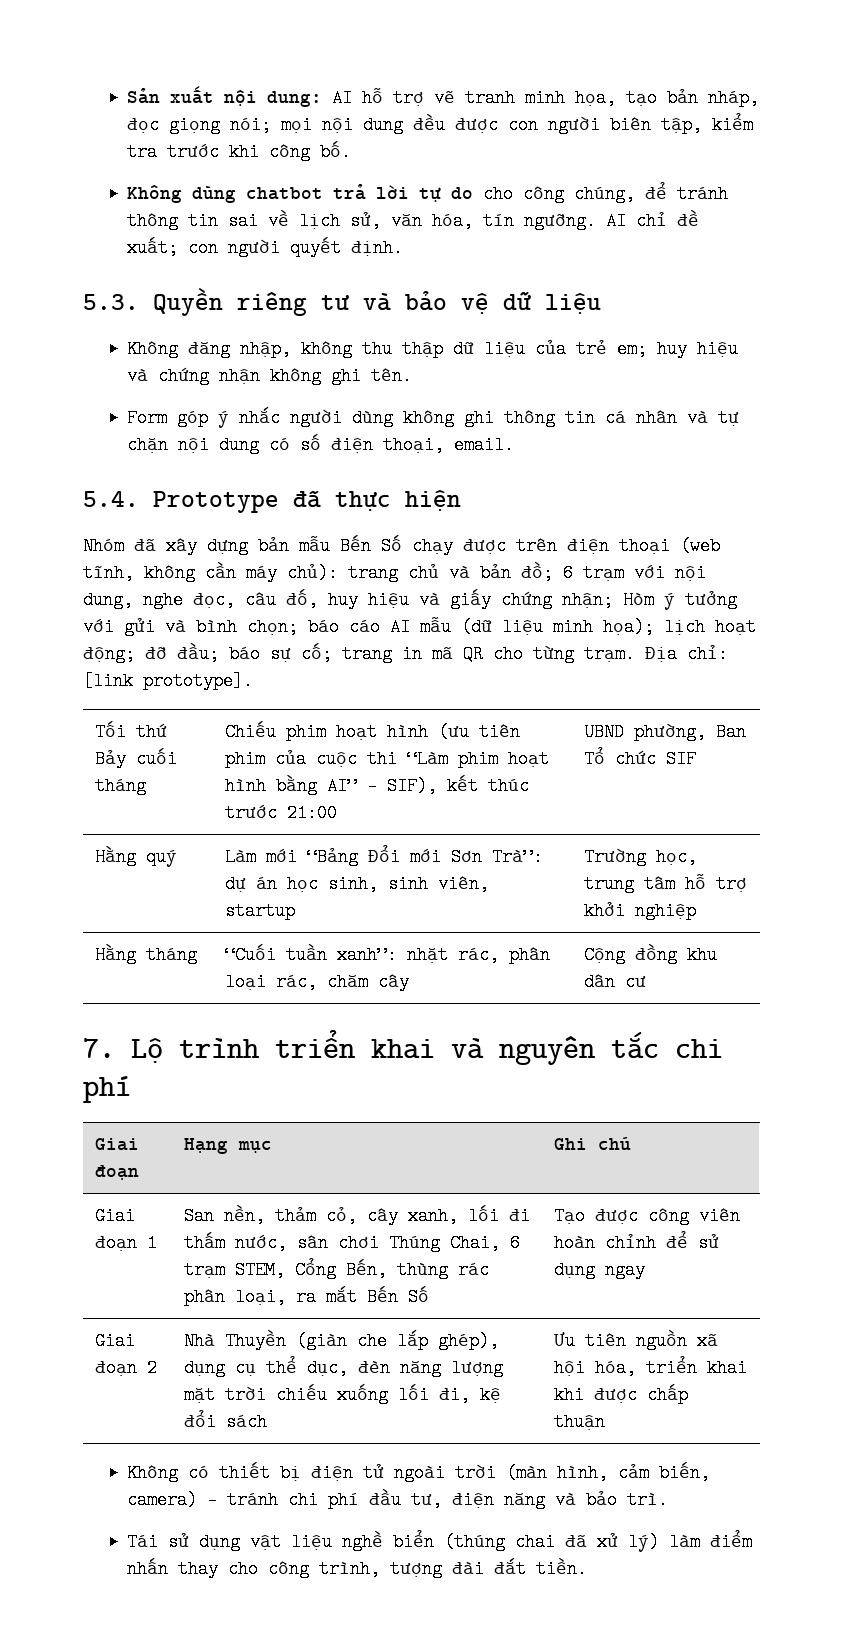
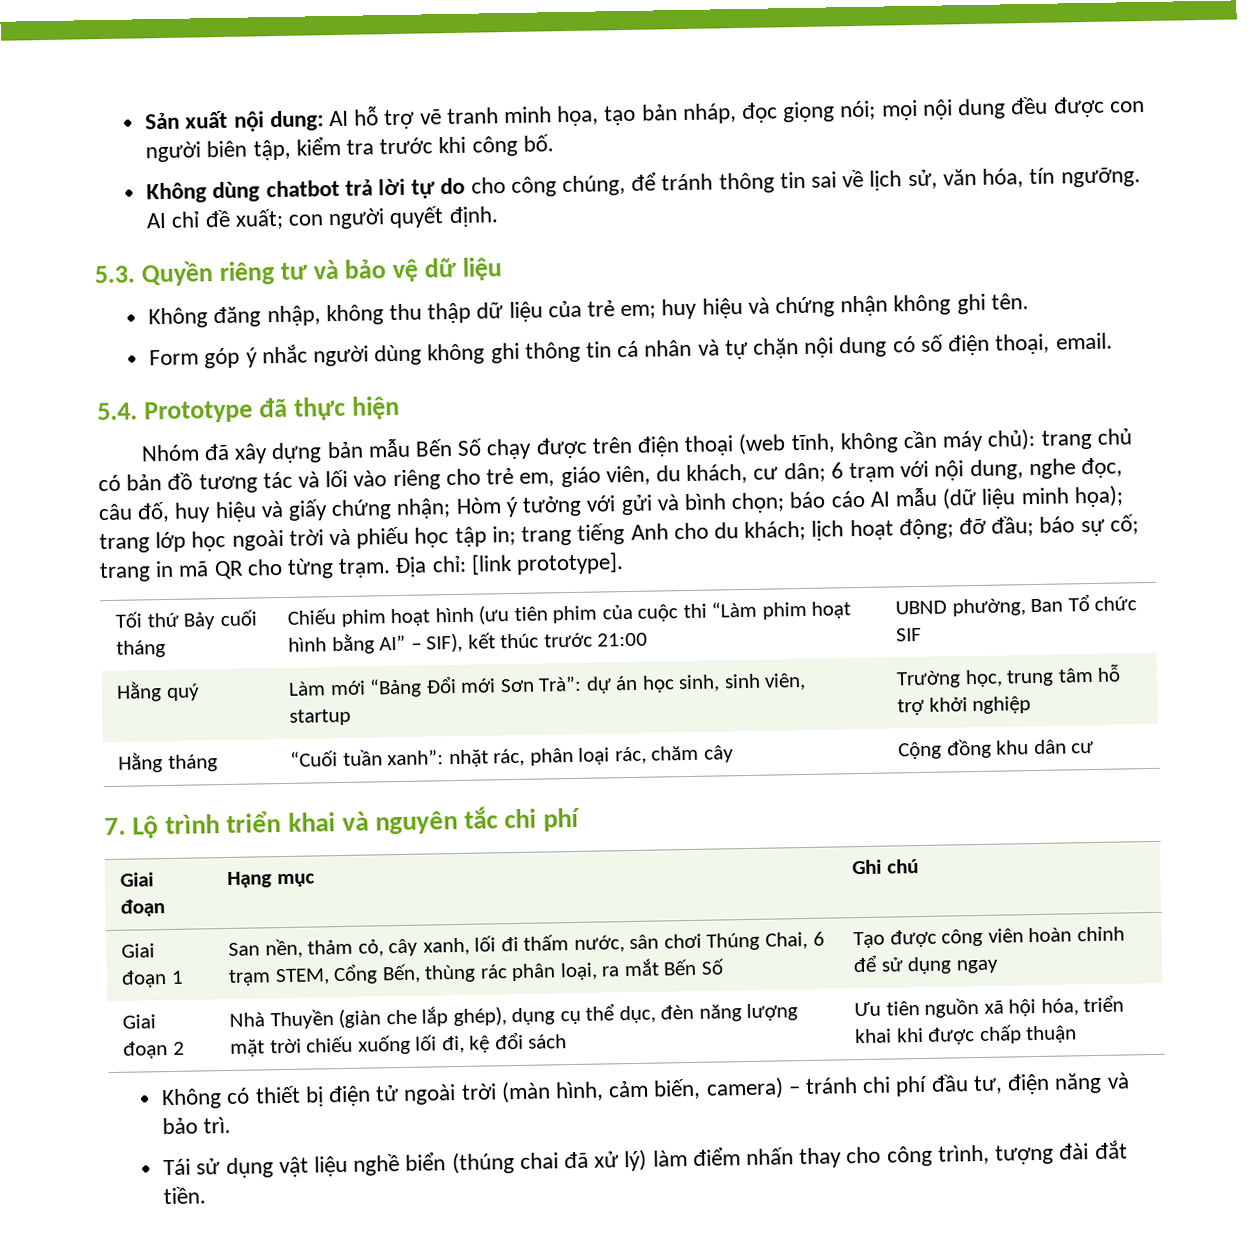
- trang chủ và bản đồ;
+ trang chủ có bản đồ tương tác và lối vào riêng cho trẻ em, giáo viên, du khách, cư dân;
+ trang lớp học ngoài trời và phiếu học tập in; trang tiếng Anh cho du khách;

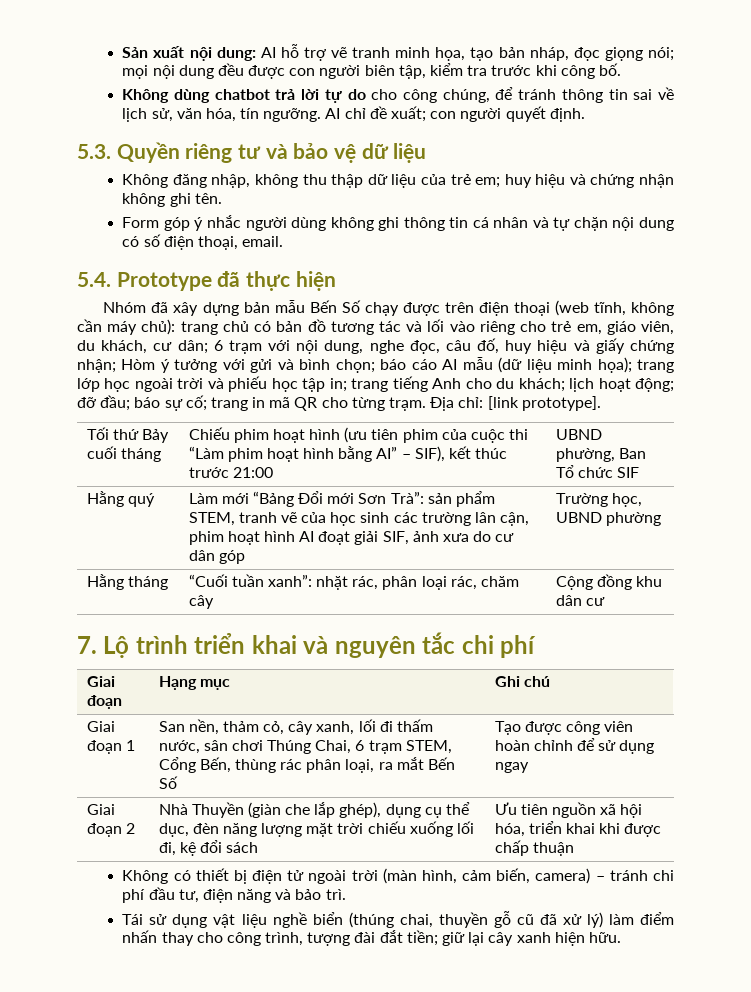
- Hằng quý | Làm mới “Bảng Đổi mới Sơn Trà”: dự án học sinh, sinh viên, startup | Trường học, trung tâm hỗ trợ khởi nghiệp
+ Hằng quý | Làm mới “Bảng Đổi mới Sơn Trà”: sản phẩm STEM, tranh vẽ của học sinh các trường lân cận, phim hoạt hình AI đoạt giải SIF, ảnh xưa do cư dân góp | Trường học, UBND phường
- Tái sử dụng vật liệu nghề biển (thúng chai đã xử lý) làm điểm nhấn thay cho công trình, tượng đài đắt tiền.
+ Tái sử dụng vật liệu nghề biển (thúng chai, thuyền gỗ cũ đã xử lý) làm điểm nhấn thay cho công trình, tượng đài đắt tiền; giữ lại cây xanh hiện hữu.

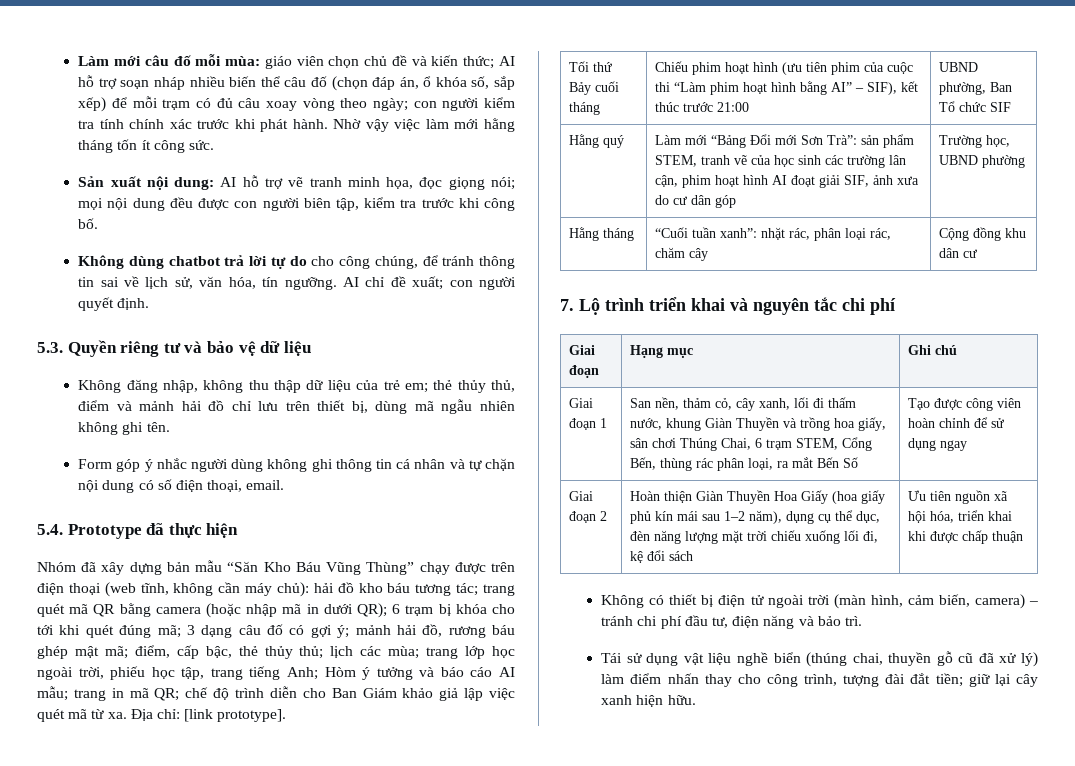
+ Làm mới câu đố mỗi mùa: giáo viên chọn chủ đề và kiến thức; AI hỗ trợ soạn nháp nhiều biến thể câu đố (chọn đáp án, ổ khóa số, sắp xếp) để mỗi trạm có đủ câu xoay vòng theo ngày; con người kiểm tra tính chính xác trước khi phát hành. Nhờ vậy việc làm mới hằng tháng tốn ít công sức.
- Sản xuất nội dung: AI hỗ trợ vẽ tranh minh họa, tạo bản nháp, đọc giọng nói; mọi nội dung đều được con người biên tập, kiểm tra trước khi công bố.
+ Sản xuất nội dung: AI hỗ trợ vẽ tranh minh họa, đọc giọng nói; mọi nội dung đều được con người biên tập, kiểm tra trước khi công bố.
- Không đăng nhập, không thu thập dữ liệu của trẻ em; huy hiệu và chứng nhận không ghi tên.
+ Không đăng nhập, không thu thập dữ liệu của trẻ em; thẻ thủy thủ, điểm và mảnh hải đồ chỉ lưu trên thiết bị, dùng mã ngẫu nhiên không ghi tên.
- Nhóm đã xây dựng bản mẫu Bến Số chạy được trên điện thoại (web tĩnh, không cần máy chủ): trang chủ có bản đồ tương tác và lối vào riêng cho trẻ em, giáo viên, du khách, cư dân; 6 trạm với nội dung, nghe đọc, câu đố, huy hiệu và giấy chứng nhận; Hòm ý tưởng với gửi và bình chọn; báo cáo AI mẫu (dữ liệu minh họa); trang lớp học ngoài trời và phiếu học tập in; trang tiếng Anh cho du khách; lịch hoạt động; đỡ đầu; báo sự cố; trang in mã QR cho từng trạm.
+ Nhóm đã xây dựng bản mẫu “Săn Kho Báu Vũng Thùng” chạy được trên điện thoại (web tĩnh, không cần máy chủ): hải đồ kho báu tương tác; trang quét mã QR bằng camera (hoặc nhập mã in dưới QR); 6 trạm bị khóa cho tới khi quét đúng mã; 3 dạng câu đố có gợi ý; mảnh hải đồ, rương báu ghép mật mã; điểm, cấp bậc, thẻ thủy thủ; lịch các mùa; trang lớp học ngoài trời, phiếu học tập, trang tiếng Anh; Hòm ý tưởng và báo cáo AI mẫu; trang in mã QR; chế độ trình diễn cho Ban Giám khảo giả lập việc quét mã từ xa.
- San nền, thảm cỏ, cây xanh, lối đi thấm nước, sân chơi Thúng Chai, 6 trạm STEM, Cổng Bến, thùng rác phân loại, ra mắt Bến Số
+ San nền, thảm cỏ, cây xanh, lối đi thấm nước, khung Giàn Thuyền và trồng hoa giấy, sân chơi Thúng Chai, 6 trạm STEM, Cổng Bến, thùng rác phân loại, ra mắt Bến Số
- Nhà Thuyền (giàn che lắp ghép), dụng cụ thể dục, đèn năng lượng mặt trời chiếu xuống lối đi, kệ đổi sách
+ Hoàn thiện Giàn Thuyền Hoa Giấy (hoa giấy phủ kín mái sau 1–2 năm), dụng cụ thể dục, đèn năng lượng mặt trời chiếu xuống lối đi, kệ đổi sách

